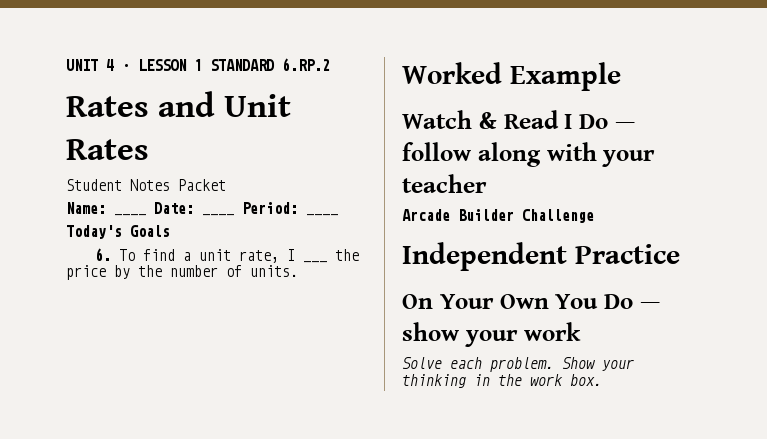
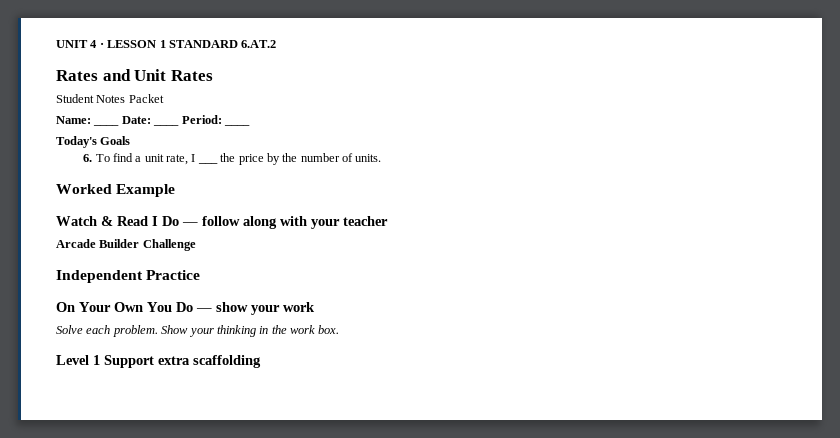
- UNIT 4 · LESSON 1 STANDARD 6.RP.2
+ UNIT 4 · LESSON 1 STANDARD 6.AT.2
+ Level 1 Support extra scaffolding

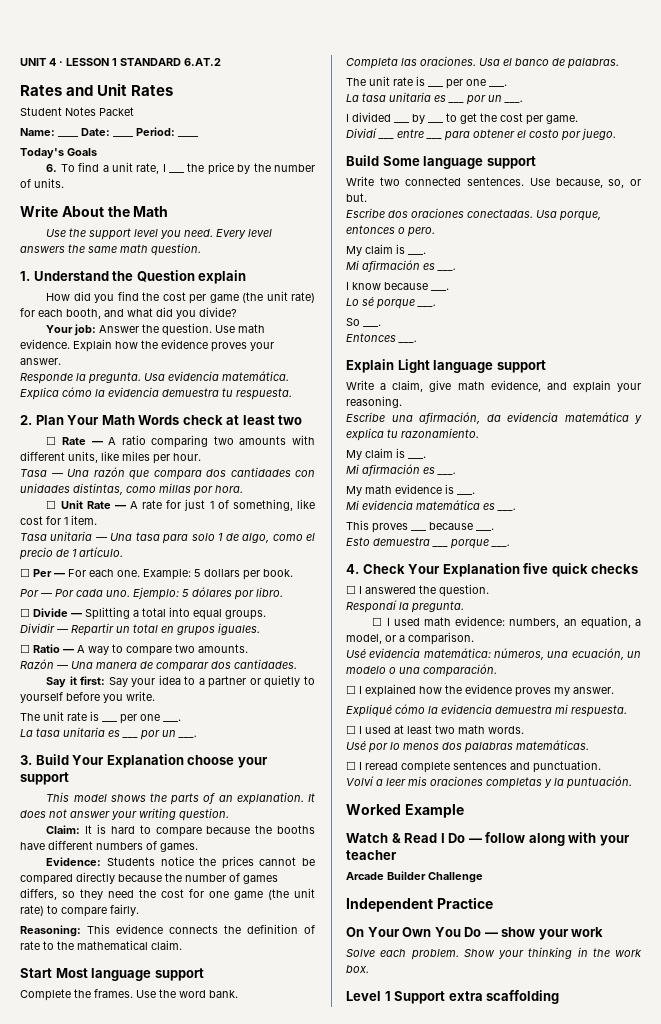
+ Write About the Math
+ Use the support level you need. Every level answers the same math question.
+ 1. Understand the Question explain
+ How did you find the cost per game (the unit rate) for each booth, and what did you divide?
+ Your job: Answer the question. Use math evidence. Explain how the evidence proves your answer.
+ Responde la pregunta. Usa evidencia matemática. Explica cómo la evidencia demuestra tu respuesta.
+ 2. Plan Your Math Words check at least two
+ ☐ Rate — A ratio comparing two amounts with different units, like miles per hour.
+ Tasa — Una razón que compara dos cantidades con unidades distintas, como millas por hora.
+ ☐ Unit Rate — A rate for just 1 of something, like cost for 1 item.
+ Tasa unitaria — Una tasa para solo 1 de algo, como el precio de 1 artículo.
+ ☐ Per — For each one. Example: 5 dollars per book.
+ Por — Por cada uno. Ejemplo: 5 dólares por libro.
+ ☐ Divide — Splitting a total into equal groups.
+ Dividir — Repartir un total en grupos iguales.
+ ☐ Ratio — A way to compare two amounts.
+ Razón — Una manera de comparar dos cantidades.
+ Say it first: Say your idea to a partner or quietly to yourself before you write.
+ The unit rate is ___ per one ___.
+ La tasa unitaria es ___ por un ___.
+ 3. Build Your Explanation choose your support
+ This model shows the parts of an explanation. It does not answer your writing question.
+ Claim: It is hard to compare because the booths have different numbers of games.
+ Evidence: Students notice the prices cannot be compared directly because the number of games differs, so they need the cost for one game (the unit rate) to compare fairly.
+ Reasoning: This evidence connects the definition of rate to the mathematical claim.
+ Start Most language support
+ Complete the frames. Use the word bank.
+ Completa las oraciones. Usa el banco de palabras.
+ The unit rate is ___ per one ___.
+ La tasa unitaria es ___ por un ___.
+ I divided ___ by ___ to get the cost per game.
+ Dividí ___ entre ___ para obtener el costo por juego.
+ Build Some language support
+ Write two connected sentences. Use because, so, or but.
+ Escribe dos oraciones conectadas. Usa porque, entonces o pero.
+ My claim is ___.
+ Mi afirmación es ___.
+ I know because ___.
+ Lo sé porque ___.
+ So ___.
+ Entonces ___.
+ Explain Light language support
+ Write a claim, give math evidence, and explain your reasoning.
+ Escribe una afirmación, da evidencia matemática y explica tu razonamiento.
+ My claim is ___.
+ Mi afirmación es ___.
+ My math evidence is ___.
+ Mi evidencia matemática es ___.
+ This proves ___ because ___.
+ Esto demuestra ___ porque ___.
+ 4. Check Your Explanation five quick checks
+ ☐ I answered the question.
+ Respondí la pregunta.
+ ☐ I used math evidence: numbers, an equation, a model, or a comparison.
+ Usé evidencia matemática: números, una ecuación, un modelo o una comparación.
+ ☐ I explained how the evidence proves my answer.
+ Expliqué cómo la evidencia demuestra mi respuesta.
+ ☐ I used at least two math words.
+ Usé por lo menos dos palabras matemáticas.
+ ☐ I reread complete sentences and punctuation.
+ Volví a leer mis oraciones completas y la puntuación.

